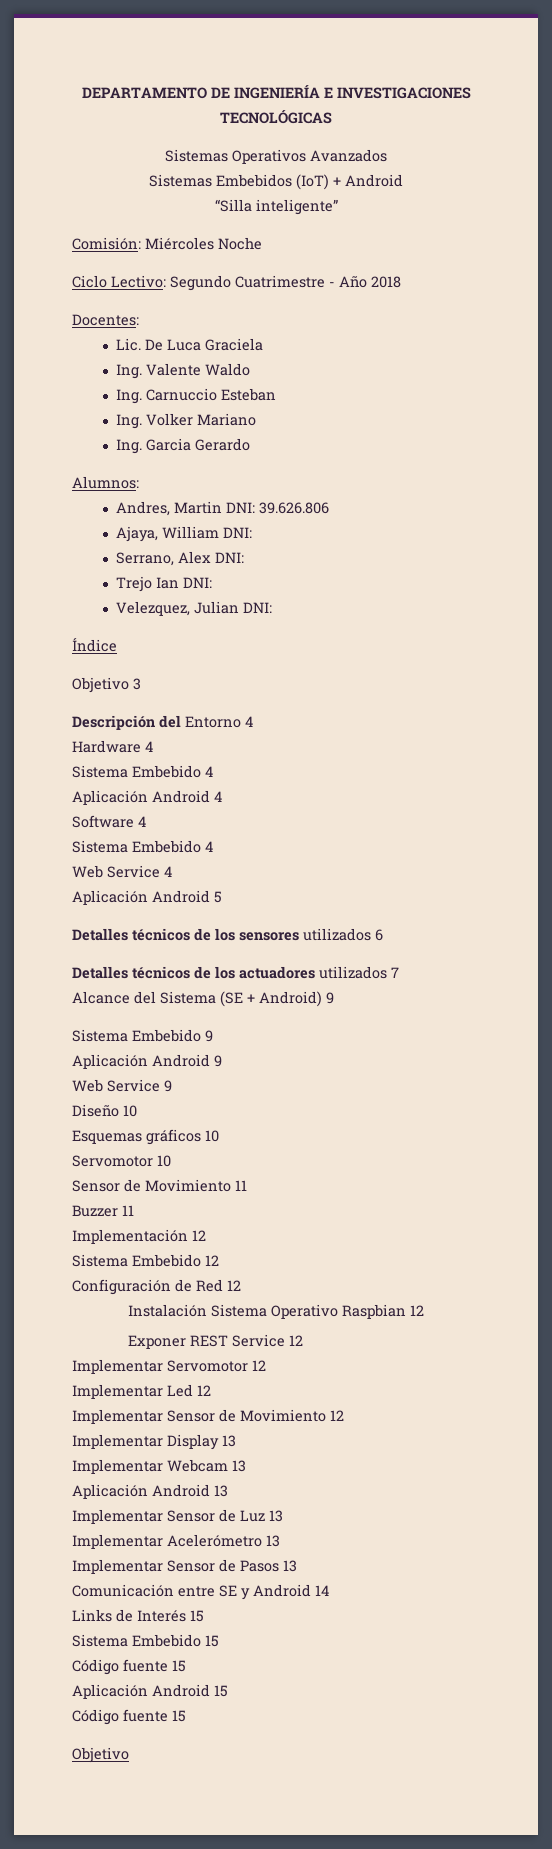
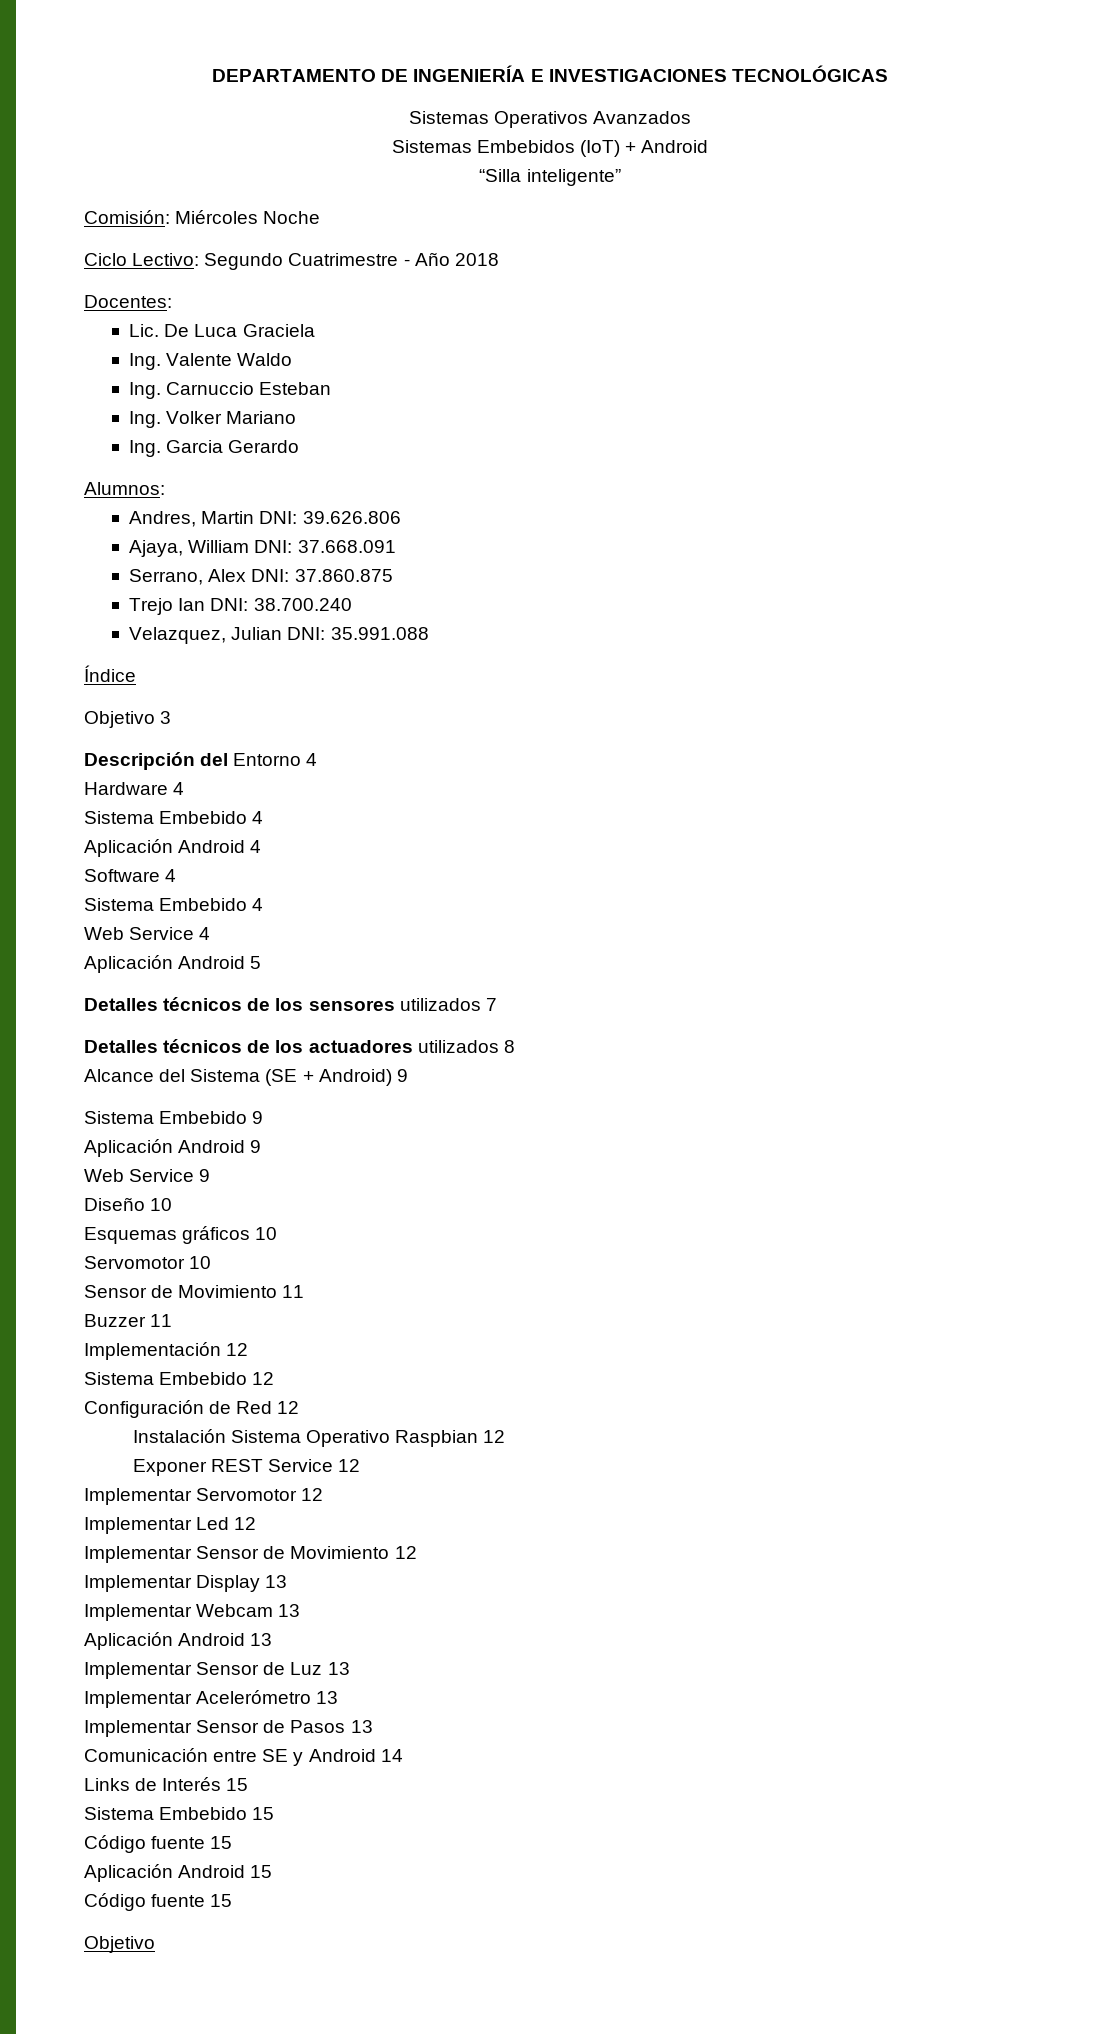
- Ajaya, William DNI:
+ Ajaya, William DNI: 37.668.091
- Serrano, Alex DNI:
+ Serrano, Alex DNI: 37.860.875
- Trejo Ian DNI:
- Velezquez, Julian DNI:
+ Trejo Ian DNI: 38.700.240
+ Velazquez, Julian DNI: 35.991.088
- Detalles técnicos de los sensores utilizados 6
+ Detalles técnicos de los sensores utilizados 7
- Detalles técnicos de los actuadores utilizados 7
+ Detalles técnicos de los actuadores utilizados 8

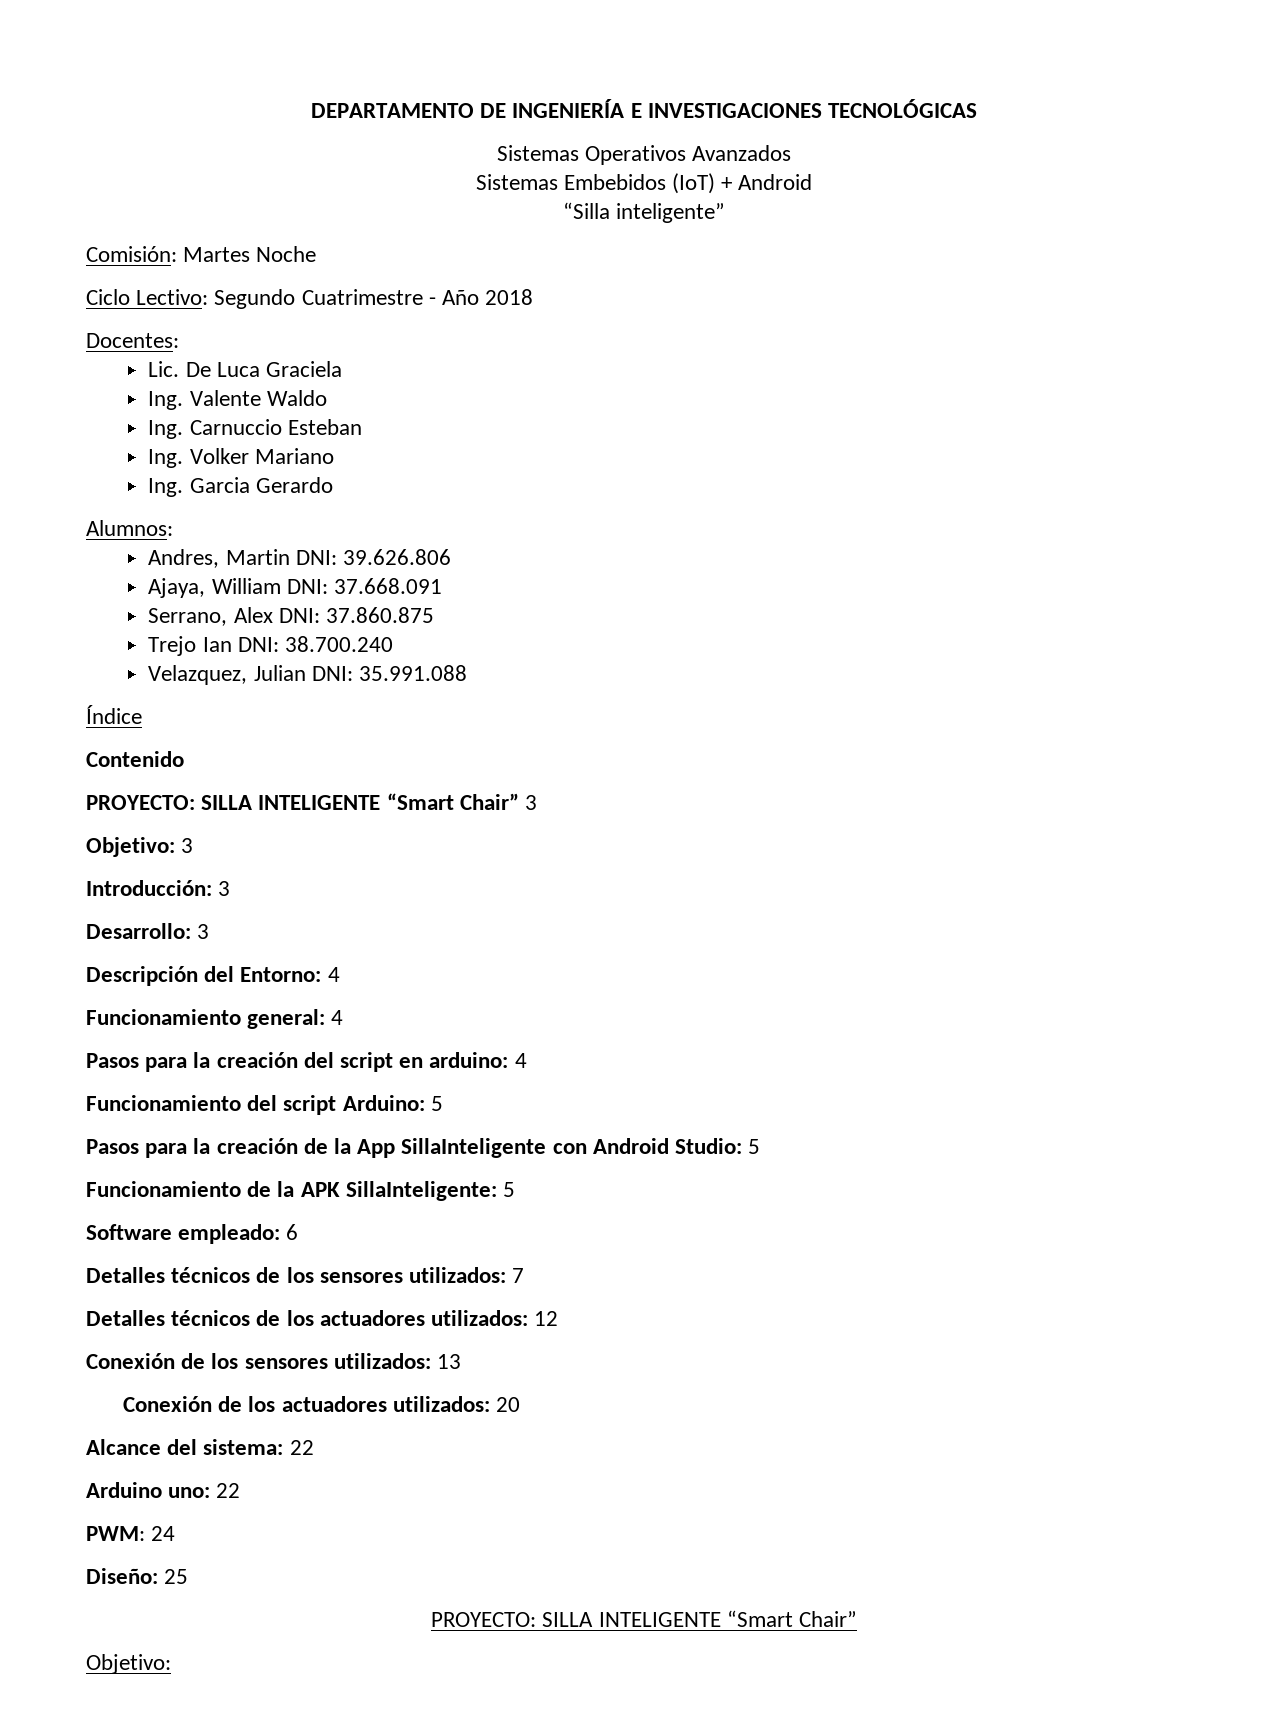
- Comisión: Miércoles Noche
+ Comisión: Martes Noche
- Objetivo 3
+ Contenido
+ PROYECTO: SILLA INTELIGENTE “Smart Chair” 3
+ Objetivo: 3
+ Introducción: 3
+ Desarrollo: 3
- Descripción del Entorno 4
- Hardware 4
- Sistema Embebido 4
- Aplicación Android 4
- Software 4
- Sistema Embebido 4
- Web Service 4
- Aplicación Android 5
+ Descripción del Entorno: 4
+ Funcionamiento general: 4
+ Pasos para la creación del script en arduino: 4
+ Funcionamiento del script Arduino: 5
+ Pasos para la creación de la App SillaInteligente con Android Studio: 5
+ Funcionamiento de la APK SillaInteligente: 5
+ Software empleado: 6
- Detalles técnicos de los sensores utilizados 7
+ Detalles técnicos de los sensores utilizados: 7
- Detalles técnicos de los actuadores utilizados 8
- Alcance del Sistema (SE + Android) 9
- Sistema Embebido 9
- Aplicación Android 9
- Web Service 9
- Diseño 10
- Esquemas gráficos 10
- Servomotor 10
- Sensor de Movimiento 11
- Buzzer 11
- Implementación 12
- Sistema Embebido 12
- Configuración de Red 12
- Instalación Sistema Operativo Raspbian 12
- Exponer REST Service 12
- Implementar Servomotor 12
- Implementar Led 12
- Implementar Sensor de Movimiento 12
- Implementar Display 13
- Implementar Webcam 13
- Aplicación Android 13
- Implementar Sensor de Luz 13
- Implementar Acelerómetro 13
- Implementar Sensor de Pasos 13
- Comunicación entre SE y Android 14
- Links de Interés 15
- Sistema Embebido 15
- Código fuente 15
- Aplicación Android 15
- Código fuente 15
- Objetivo
+ Detalles técnicos de los actuadores utilizados: 12
+ Conexión de los sensores utilizados: 13
+ Conexión de los actuadores utilizados: 20
+ Alcance del sistema: 22
+ Arduino uno: 22
+ PWM: 24
+ Diseño: 25
+ PROYECTO: SILLA INTELIGENTE “Smart Chair”
+ Objetivo:

